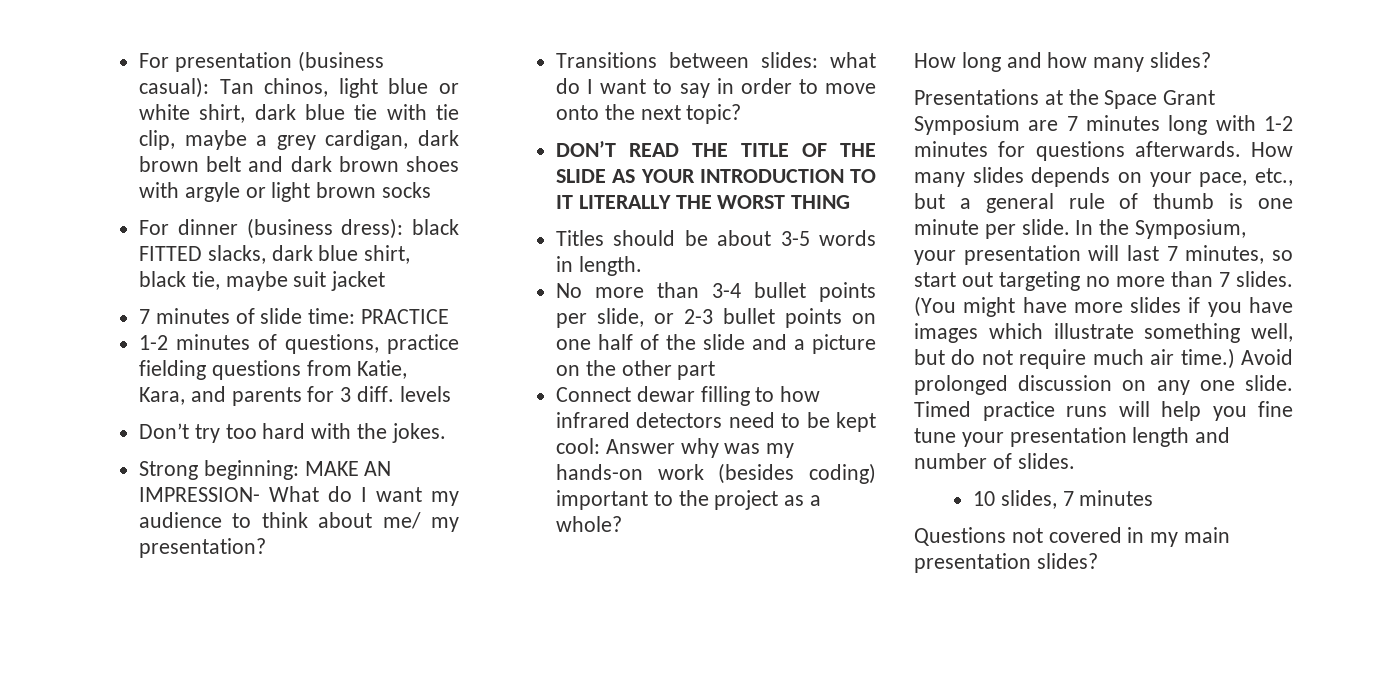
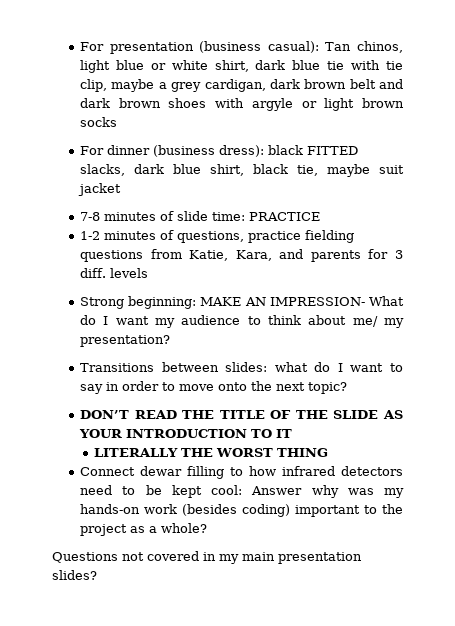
- 7 minutes of slide time: PRACTICE
+ 7-8 minutes of slide time: PRACTICE
- Don’t try too hard with the jokes.
- DON’T READ THE TITLE OF THE SLIDE AS YOUR INTRODUCTION TO IT LITERALLY THE WORST THING
+ DON’T READ THE TITLE OF THE SLIDE AS YOUR INTRODUCTION TO IT
+ LITERALLY THE WORST THING
- Titles should be about 3-5 words in length.
- No more than 3-4 bullet points per slide, or 2-3 bullet points on one half of the slide and a picture on the other part
- How long and how many slides?
- Presentations at the Space Grant Symposium are 7 minutes long with 1-2 minutes for questions afterwards. How many slides depends on your pace, etc., but a general rule of thumb is one minute per slide. In the Symposium, your presentation will last 7 minutes, so start out targeting no more than 7 slides. (You might have more slides if you have images which illustrate something well, but do not require much air time.) Avoid prolonged discussion on any one slide. Timed practice runs will help you fine tune your presentation length and number of slides.
- 10 slides, 7 minutes

